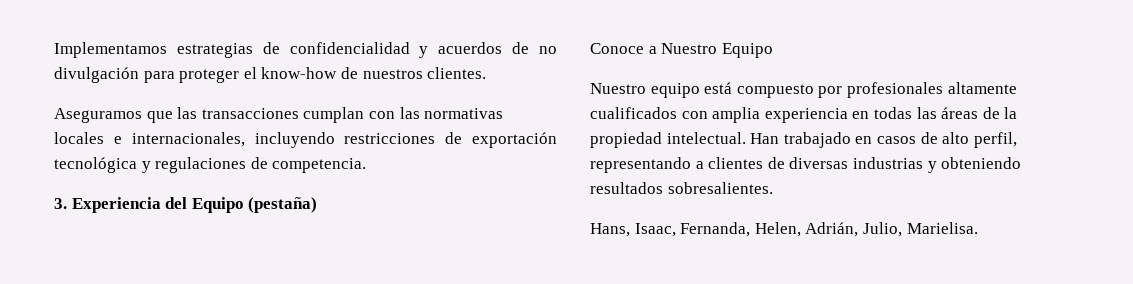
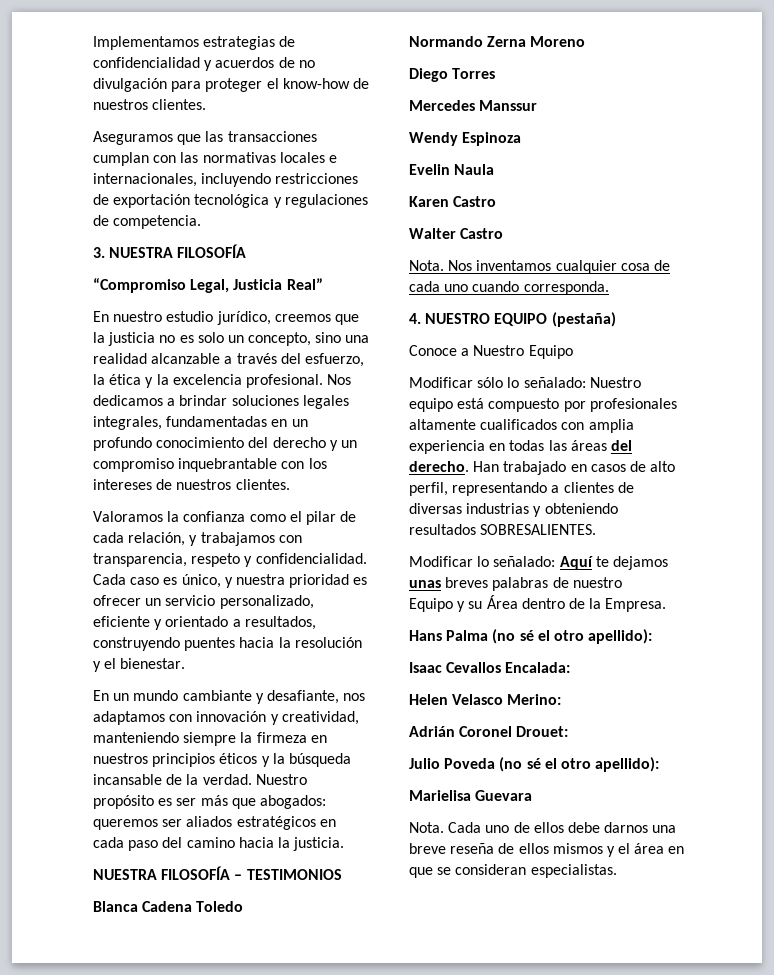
- 3. Experiencia del Equipo (pestaña)
+ 3. NUESTRA FILOSOFÍA
+ “Compromiso Legal, Justicia Real”
+ En nuestro estudio jurídico, creemos que la justicia no es solo un concepto, sino una realidad alcanzable a través del esfuerzo, la ética y la excelencia profesional. Nos dedicamos a brindar soluciones legales integrales, fundamentadas en un profundo conocimiento del derecho y un compromiso inquebrantable con los intereses de nuestros clientes.
+ Valoramos la confianza como el pilar de cada relación, y trabajamos con transparencia, respeto y confidencialidad. Cada caso es único, y nuestra prioridad es ofrecer un servicio personalizado, eficiente y orientado a resultados, construyendo puentes hacia la resolución y el bienestar.
+ En un mundo cambiante y desafiante, nos adaptamos con innovación y creatividad, manteniendo siempre la firmeza en nuestros principios éticos y la búsqueda incansable de la verdad. Nuestro propósito es ser más que abogados: queremos ser aliados estratégicos en cada paso del camino hacia la justicia.
+ NUESTRA FILOSOFÍA – TESTIMONIOS
+ Blanca Cadena Toledo
+ Normando Zerna Moreno
+ Diego Torres
+ Mercedes Manssur
+ Wendy Espinoza
+ Evelin Naula
+ Karen Castro
+ Walter Castro
+ Nota. Nos inventamos cualquier cosa de cada uno cuando corresponda.
+ 4. NUESTRO EQUIPO (pestaña)
- Nuestro equipo está compuesto por profesionales altamente cualificados con amplia experiencia en todas las áreas de la propiedad intelectual.
+ Modificar sólo lo señalado: Nuestro equipo está compuesto por profesionales altamente cualificados con amplia experiencia en todas las áreas del derecho.
- Han trabajado en casos de alto perfil, representando a clientes de diversas industrias y obteniendo resultados sobresalientes.
- Hans, Isaac, Fernanda, Helen, Adrián, Julio, Marielisa.
+ Han trabajado en casos de alto perfil, representando a clientes de diversas industrias y obteniendo resultados SOBRESALIENTES.
+ Modificar lo señalado: Aquí te dejamos unas breves palabras de nuestro
+ Equipo y su Área dentro de la Empresa.
+ Hans Palma (no sé el otro apellido):
+ Isaac Cevallos Encalada:
+ Helen Velasco Merino:
+ Adrián Coronel Drouet:
+ Julio Poveda (no sé el otro apellido):
+ Marielisa Guevara
+ Nota. Cada uno de ellos debe darnos una breve reseña de ellos mismos y el área en que se consideran especialistas.

